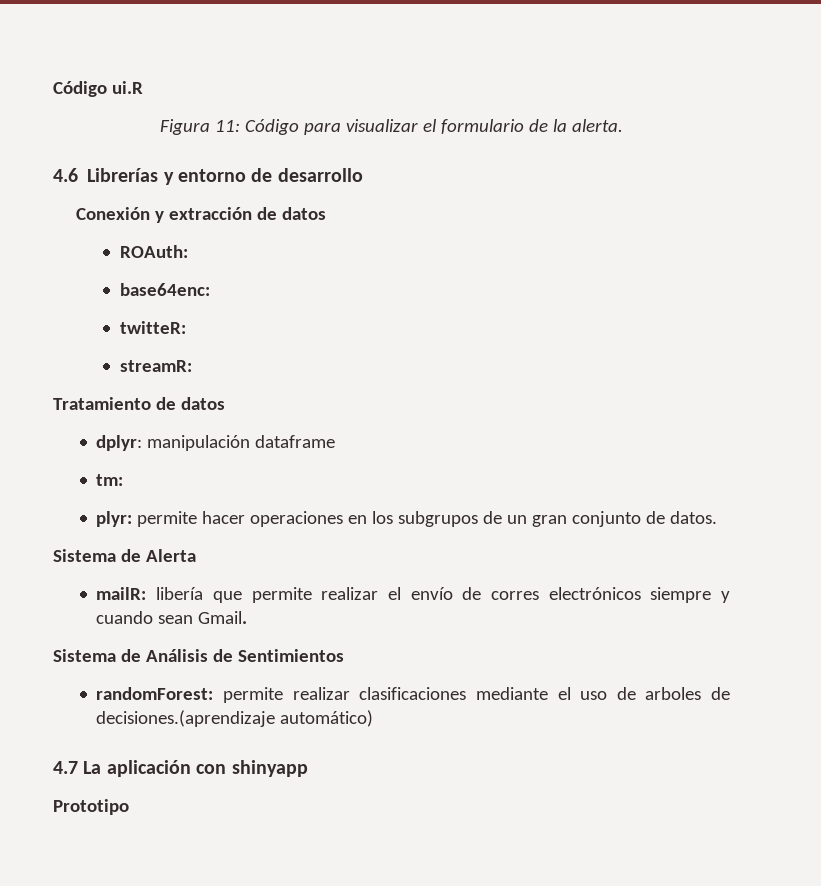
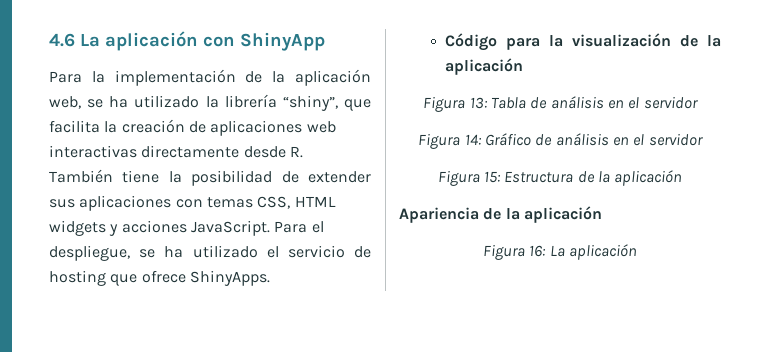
- Código ui.R
- Figura 11: Código para visualizar el formulario de la alerta.
- 4.6 Librerías y entorno de desarrollo
- Conexión y extracción de datos
- ROAuth:
- base64enc:
- twitteR:
- streamR:
- Tratamiento de datos
- dplyr: manipulación dataframe
- tm:
- plyr: permite hacer operaciones en los subgrupos de un gran conjunto de datos.
- Sistema de Alerta
- mailR: libería que permite realizar el envío de corres electrónicos siempre y cuando sean Gmail.
- Sistema de Análisis de Sentimientos
- randomForest: permite realizar clasificaciones mediante el uso de arboles de decisiones.(aprendizaje automático)
- 4.7 La aplicación con shinyapp
- Prototipo
+ 4.6 La aplicación con ShinyApp
+ Para la implementación de la aplicación web, se ha utilizado la librería “shiny”, que facilita la creación de aplicaciones web interactivas directamente desde R. También tiene la posibilidad de extender sus aplicaciones con temas CSS, HTML widgets y acciones JavaScript. Para el despliegue, se ha utilizado el servicio de hosting que ofrece ShinyApps.
+ Código para la visualización de la aplicación
+ Figura 13: Tabla de análisis en el servidor
+ Figura 14: Gráfico de análisis en el servidor
+ Figura 15: Estructura de la aplicación
+ Apariencia de la aplicación
+ Figura 16: La aplicación

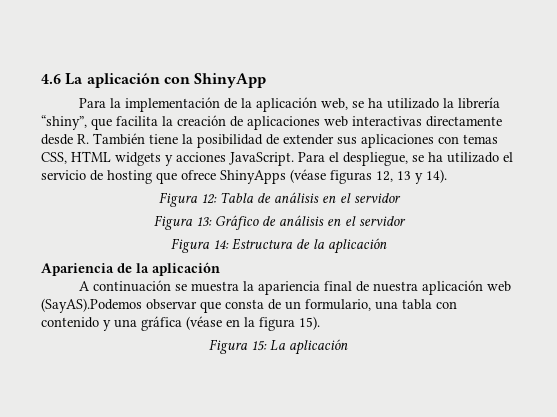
- Para el despliegue, se ha utilizado el servicio de hosting que ofrece ShinyApps.
- Código para la visualización de la aplicación
- Figura 13: Tabla de análisis en el servidor
+ Para el despliegue, se ha utilizado el servicio de hosting que ofrece ShinyApps (véase figuras 12, 13 y 14).
+ Figura 12: Tabla de análisis en el servidor
- Figura 14: Gráfico de análisis en el servidor
+ Figura 13: Gráfico de análisis en el servidor
- Figura 15: Estructura de la aplicación
+ Figura 14: Estructura de la aplicación
- Figura 16: La aplicación
+ A continuación se muestra la apariencia final de nuestra aplicación web (SayAS).Podemos observar que consta de un formulario, una tabla con contenido y una gráfica (véase en la figura 15).
+ Figura 15: La aplicación

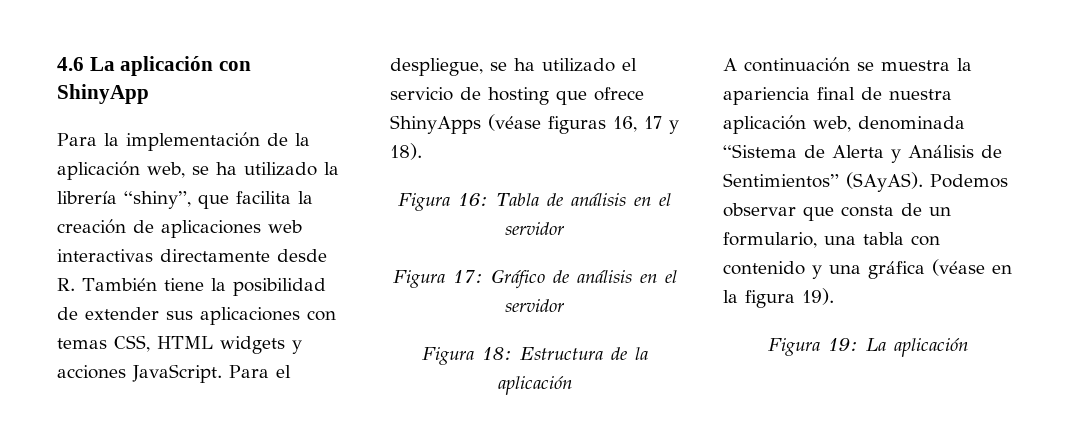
- Para el despliegue, se ha utilizado el servicio de hosting que ofrece ShinyApps (véase figuras 12, 13 y 14).
- Figura 12: Tabla de análisis en el servidor
+ Para el despliegue, se ha utilizado el servicio de hosting que ofrece ShinyApps (véase figuras 16, 17 y 18).
+ Figura 16: Tabla de análisis en el servidor
- Figura 13: Gráfico de análisis en el servidor
+ Figura 17: Gráfico de análisis en el servidor
- Figura 14: Estructura de la aplicación
+ Figura 18: Estructura de la aplicación
- Apariencia de la aplicación
- A continuación se muestra la apariencia final de nuestra aplicación web (SayAS).Podemos observar que consta de un formulario, una tabla con contenido y una gráfica (véase en la figura 15).
- Figura 15: La aplicación
+ A continuación se muestra la apariencia final de nuestra aplicación web, denominada “Sistema de Alerta y Análisis de Sentimientos” (SAyAS). Podemos observar que consta de un formulario, una tabla con contenido y una gráfica (véase en la figura 19).
+ Figura 19: La aplicación

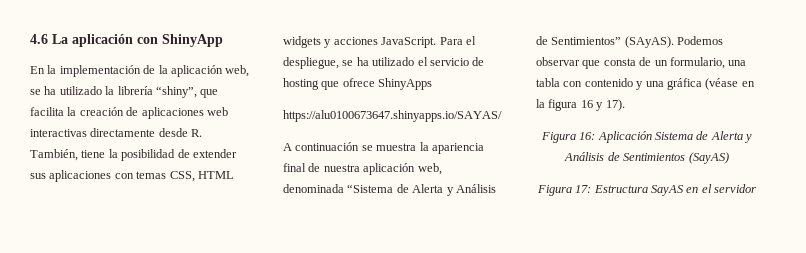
- Para la implementación de la aplicación web, se ha utilizado la librería “shiny”, que facilita la creación de aplicaciones web interactivas directamente desde R. También tiene la posibilidad de extender sus aplicaciones con temas CSS, HTML widgets y acciones JavaScript.
+ En la implementación de la aplicación web, se ha utilizado la librería “shiny”, que facilita la creación de aplicaciones web interactivas directamente desde R. También, tiene la posibilidad de extender sus aplicaciones con temas CSS, HTML widgets y acciones JavaScript.
- Para el despliegue, se ha utilizado el servicio de hosting que ofrece ShinyApps (véase figuras 16, 17 y 18).
- Figura 16: Tabla de análisis en el servidor
- Figura 17: Gráfico de análisis en el servidor
- Figura 18: Estructura de la aplicación
+ Para el despliegue, se ha utilizado el servicio de hosting que ofrece ShinyApps
+ https://alu0100673647.shinyapps.io/SAYAS/
- Podemos observar que consta de un formulario, una tabla con contenido y una gráfica (véase en la figura 19).
- Figura 19: La aplicación
+ Podemos observar que consta de un formulario, una tabla con contenido y una gráfica (véase en la figura 16 y 17).
+ Figura 16: Aplicación Sistema de Alerta y Análisis de Sentimientos (SayAS)
+ Figura 17: Estructura SayAS en el servidor

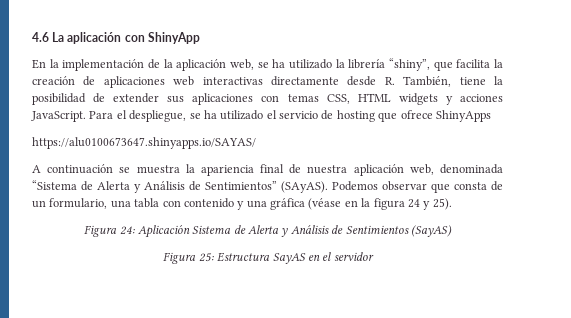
- Podemos observar que consta de un formulario, una tabla con contenido y una gráfica (véase en la figura 16 y 17).
- Figura 16: Aplicación Sistema de Alerta y Análisis de Sentimientos (SayAS)
+ Podemos observar que consta de un formulario, una tabla con contenido y una gráfica (véase en la figura 24 y 25).
+ Figura 24: Aplicación Sistema de Alerta y Análisis de Sentimientos (SayAS)
- Figura 17: Estructura SayAS en el servidor
+ Figura 25: Estructura SayAS en el servidor

